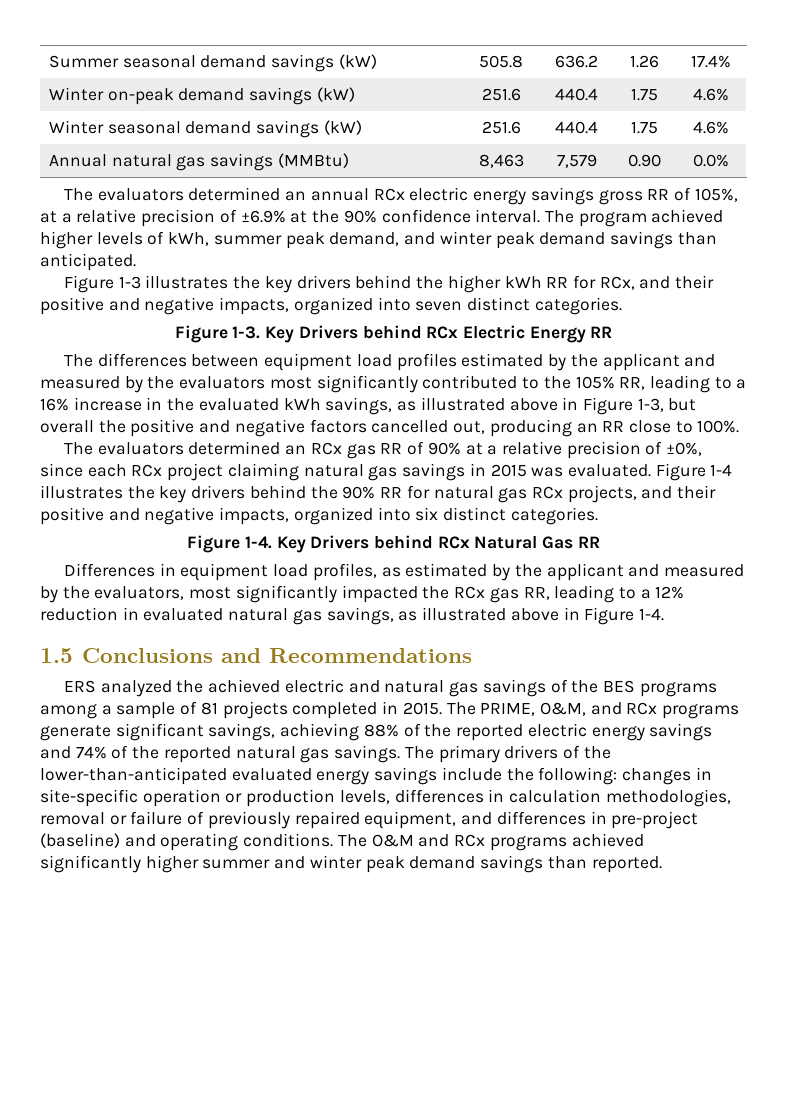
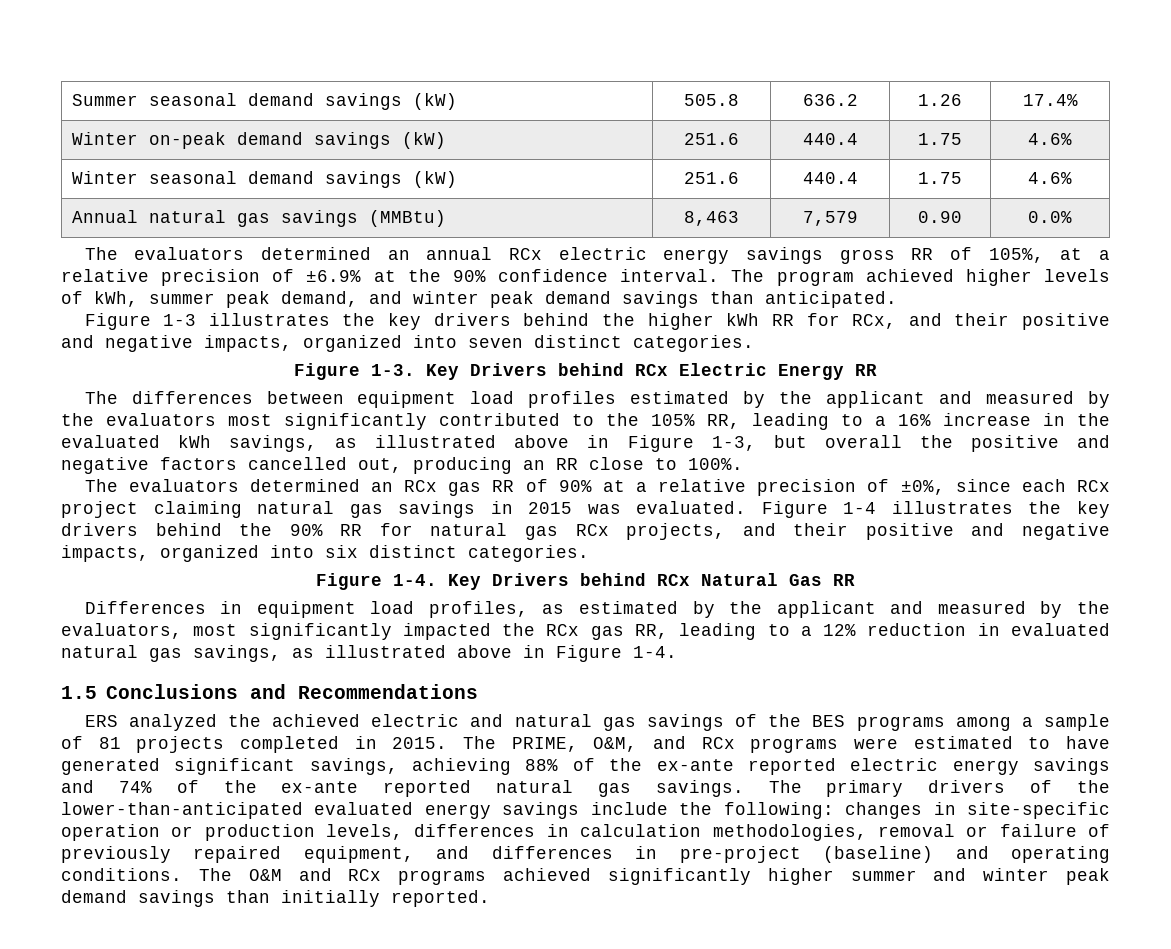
- The PRIME, O&M, and RCx programs generate significant savings, achieving 88% of the reported electric energy savings and 74% of the reported natural gas savings.
+ The PRIME, O&M, and RCx programs were estimated to have generated significant savings, achieving 88% of the ex-ante reported electric energy savings and 74% of the ex-ante reported natural gas savings.
- The O&M and RCx programs achieved significantly higher summer and winter peak demand savings than reported.
+ The O&M and RCx programs achieved significantly higher summer and winter peak demand savings than initially reported.

